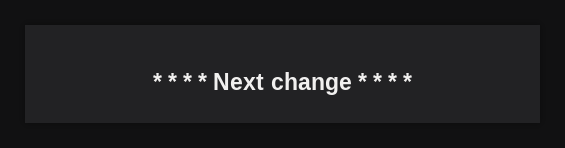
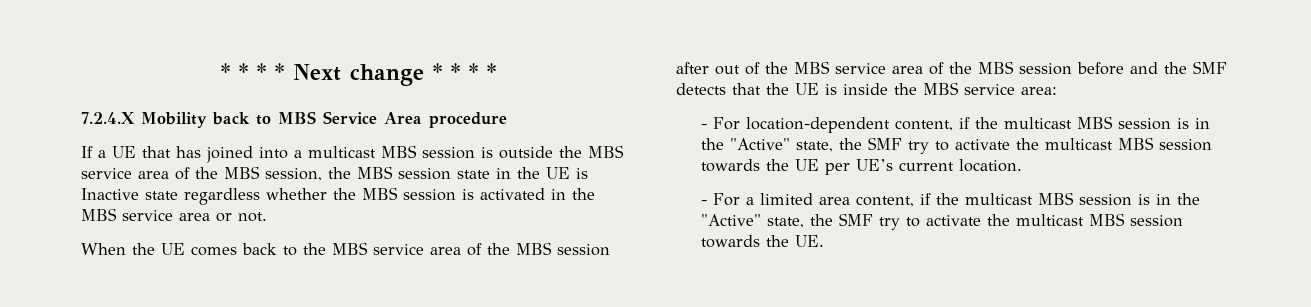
+ 7.2.4.X Mobility back to MBS Service Area procedure
+ If a UE that has joined into a multicast MBS session is outside the MBS service area of the MBS session, the MBS session state in the UE is Inactive state regardless whether the MBS session is activated in the MBS service area or not.
+ When the UE comes back to the MBS service area of the MBS session after out of the MBS service area of the MBS session before and the SMF detects that the UE is inside the MBS service area:
+ - For location-dependent content, if the multicast MBS session is in the "Active" state, the SMF try to activate the multicast MBS session towards the UE per UE’s current location.
+ - For a limited area content, if the multicast MBS session is in the "Active" state, the SMF try to activate the multicast MBS session towards the UE.

